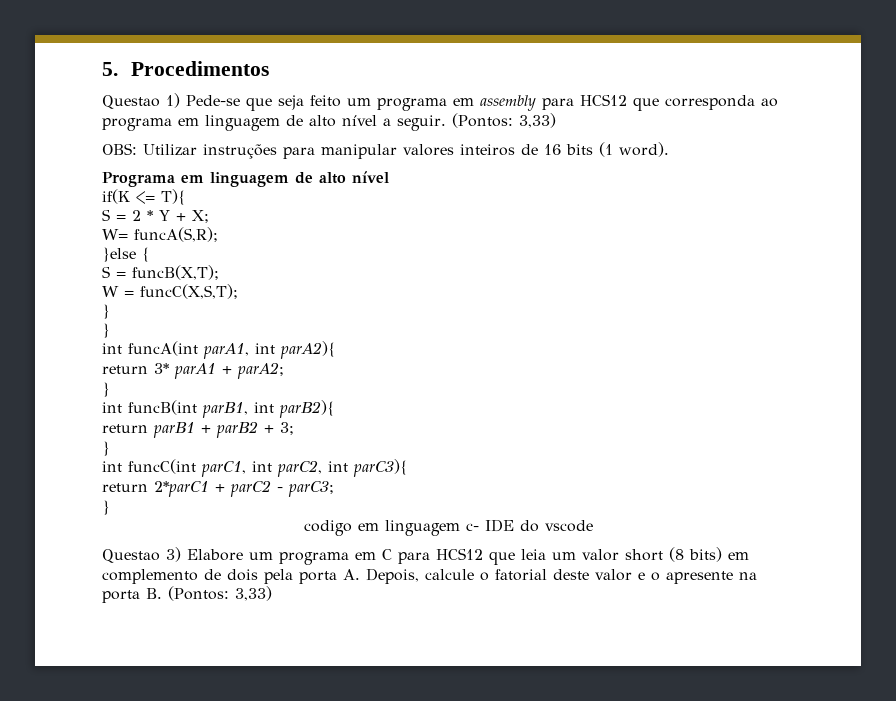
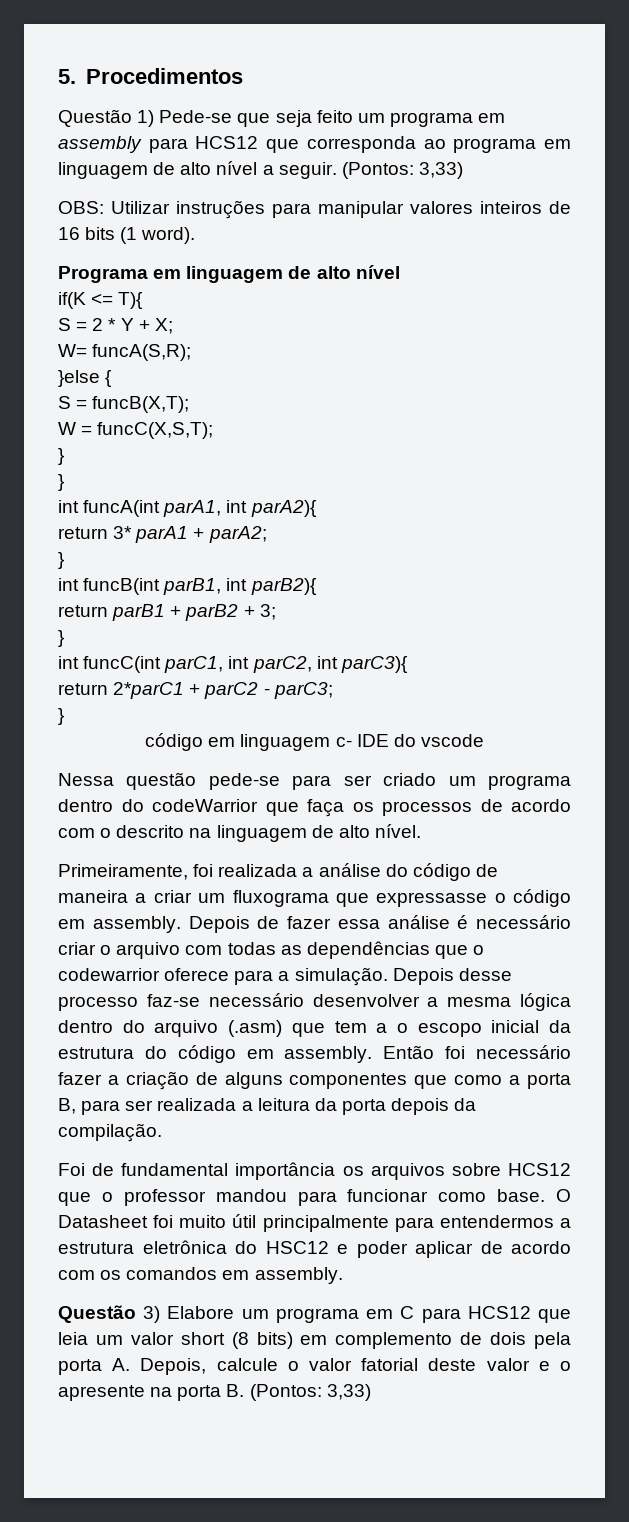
- Questao 1) Pede-se que seja feito um programa em assembly para HCS12 que corresponda ao programa em linguagem de alto nível a seguir.
+ Questão 1) Pede-se que seja feito um programa em assembly para HCS12 que corresponda ao programa em linguagem de alto nível a seguir.
- codigo em linguagem c- IDE do vscode
+ código em linguagem c- IDE do vscode
- Questao 3) Elabore um programa em C para HCS12 que leia um valor short (8 bits) em complemento de dois pela porta A. Depois, calcule o fatorial deste valor e o apresente na porta B. (Pontos: 3,33)
+ Nessa questão pede-se para ser criado um programa dentro do codeWarrior que faça os processos de acordo com o descrito na linguagem de alto nível.
+ Primeiramente, foi realizada a análise do código de maneira a criar um fluxograma que expressasse o código em assembly. Depois de fazer essa análise é necessário criar o arquivo com todas as dependências que o codewarrior oferece para a simulação. Depois desse processo faz-se necessário desenvolver a mesma lógica dentro do arquivo (.asm) que tem a o escopo inicial da estrutura do código em assembly. Então foi necessário fazer a criação de alguns componentes que como a porta B, para ser realizada a leitura da porta depois da compilação.
+ Foi de fundamental importância os arquivos sobre HCS12 que o professor mandou para funcionar como base. O Datasheet foi muito útil principalmente para entendermos a estrutura eletrônica do HSC12 e poder aplicar de acordo com os comandos em assembly.
+ Questão 3) Elabore um programa em C para HCS12 que leia um valor short (8 bits) em complemento de dois pela porta A. Depois, calcule o valor fatorial deste valor e o apresente na porta B. (Pontos: 3,33)

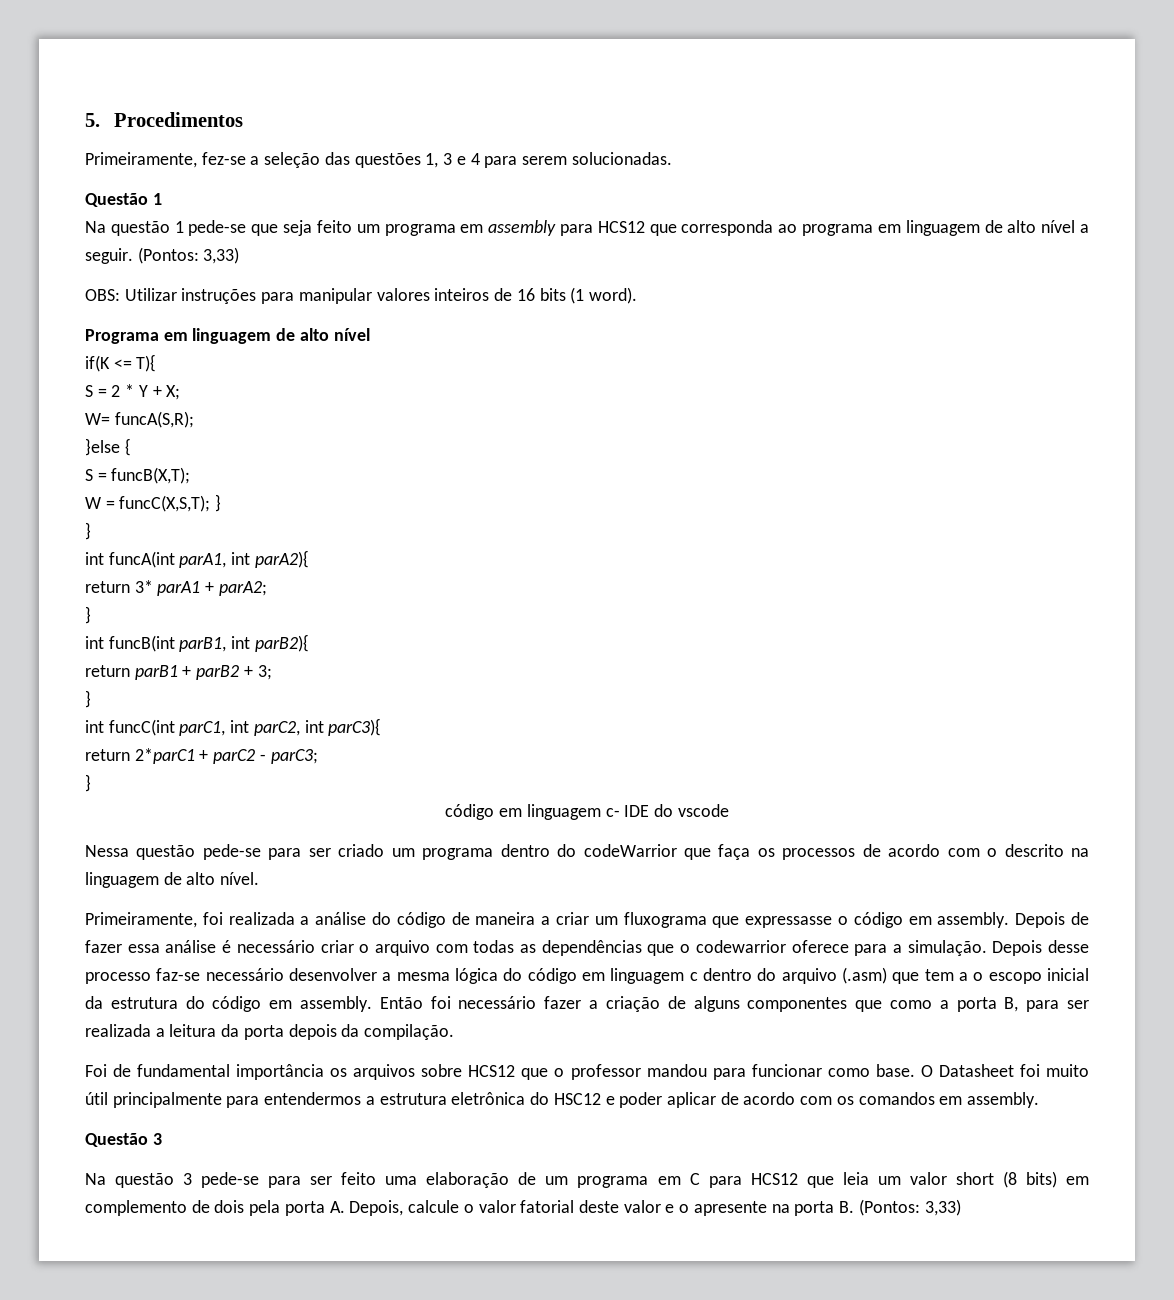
- Questão 1) Pede-se que seja feito um programa em assembly para HCS12 que corresponda ao programa em linguagem de alto nível a seguir.
+ Primeiramente, fez-se a seleção das questões 1, 3 e 4 para serem solucionadas.
+ Questão 1
+ Na questão 1 pede-se que seja feito um programa em assembly para HCS12 que corresponda ao programa em linguagem de alto nível a seguir.
- W = funcC(X,S,T);
- }
+ W = funcC(X,S,T); }
- Depois desse processo faz-se necessário desenvolver a mesma lógica dentro do arquivo (.asm) que tem a o escopo inicial da estrutura do código em assembly.
+ Depois desse processo faz-se necessário desenvolver a mesma lógica do código em linguagem c dentro do arquivo (.asm) que tem a o escopo inicial da estrutura do código em assembly.
- Questão 3) Elabore um programa em C para HCS12 que leia um valor short (8 bits) em complemento de dois pela porta A. Depois, calcule o valor fatorial deste valor e o apresente na porta B. (Pontos: 3,33)
+ Questão 3
+ Na questão 3 pede-se para ser feito uma elaboração de um programa em C para HCS12 que leia um valor short (8 bits) em complemento de dois pela porta A. Depois, calcule o valor fatorial deste valor e o apresente na porta B. (Pontos: 3,33)

